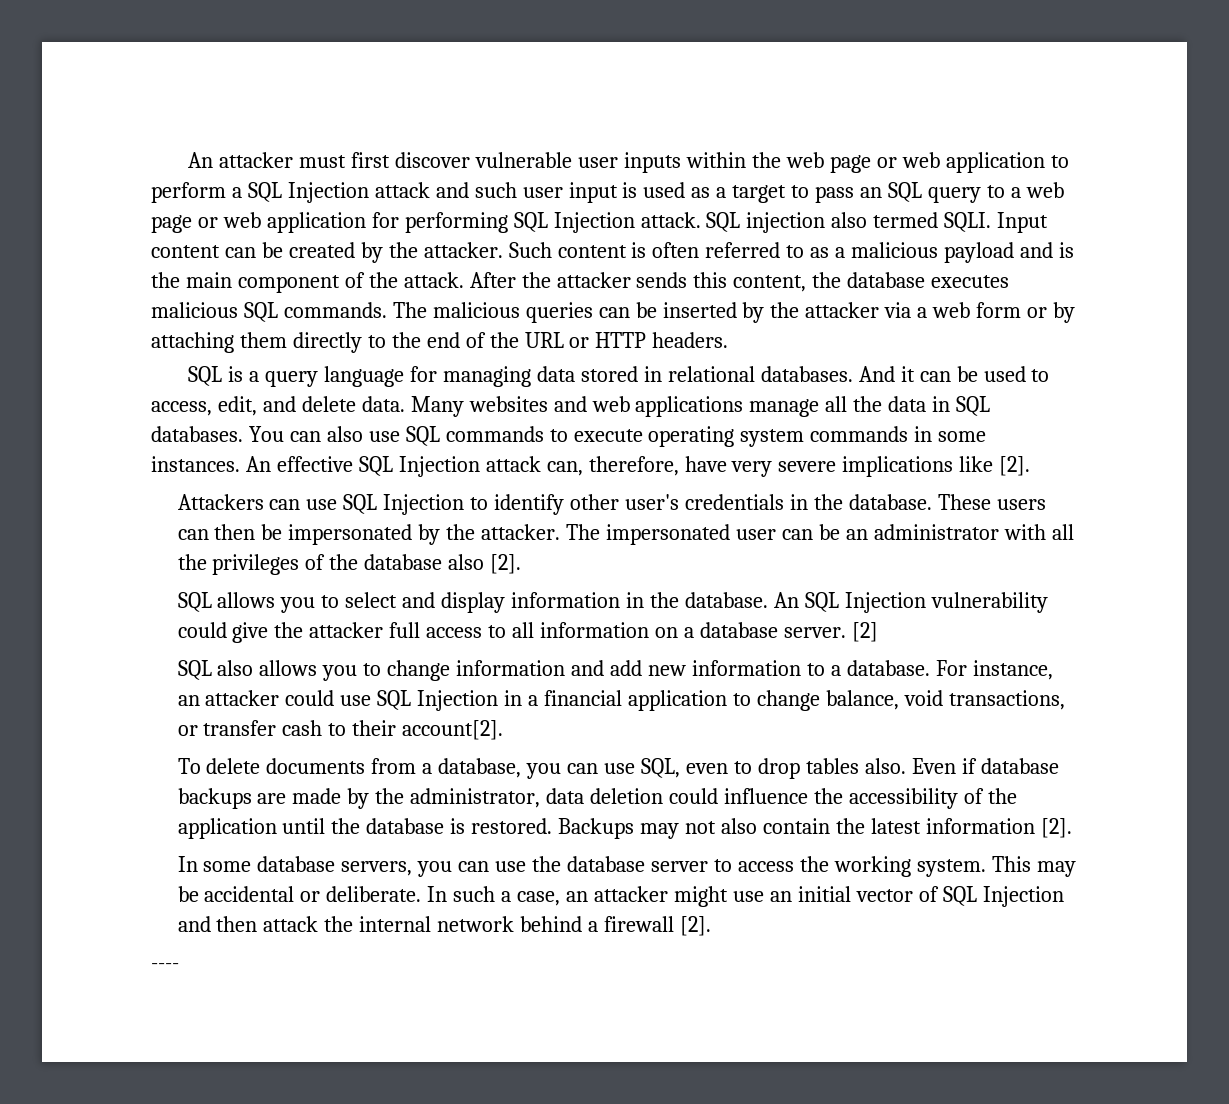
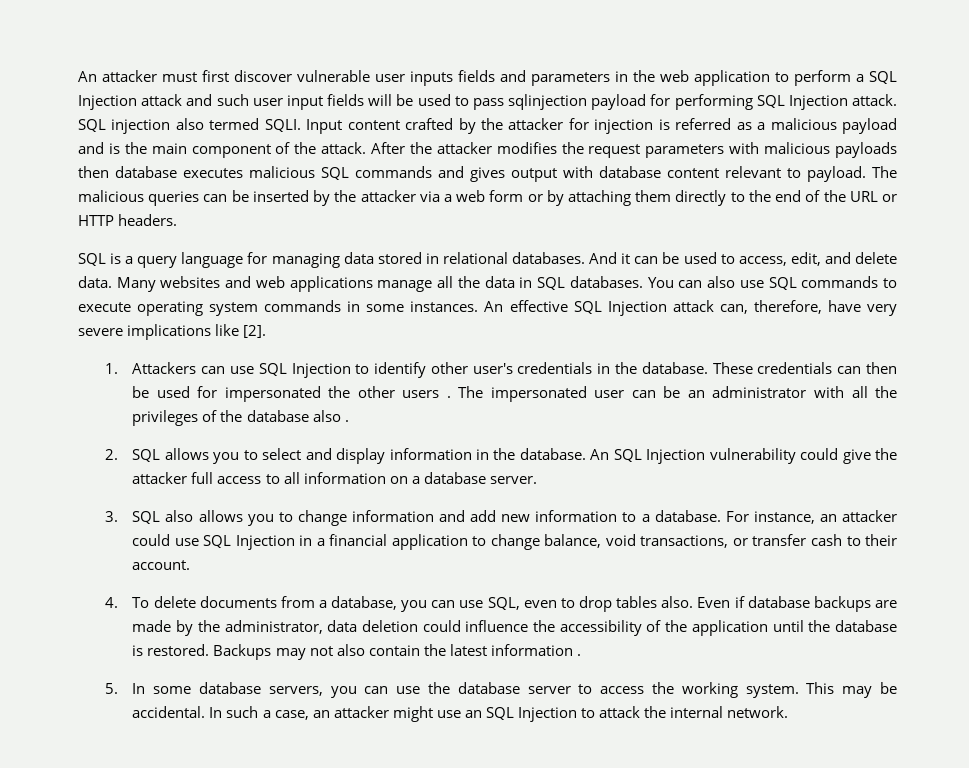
- An attacker must first discover vulnerable user inputs within the web page or web application to perform a SQL Injection attack and such user input is used as a target to pass an SQL query to a web page or web application for performing SQL Injection attack.
+ An attacker must first discover vulnerable user inputs fields and parameters in the web application to perform a SQL Injection attack and such user input fields will be used to pass sqlinjection payload for performing SQL Injection attack.
- Input content can be created by the attacker. Such content is often referred to as a malicious payload and is the main component of the attack.
+ Input content crafted by the attacker for injection is referred as a malicious payload and is the main component of the attack.
- After the attacker sends this content, the database executes malicious SQL commands.
+ After the attacker modifies the request parameters with malicious payloads then database executes malicious SQL commands and gives output with database content relevant to payload.
- Attackers can use SQL Injection to identify other user's credentials in the database.
+ 1. Attackers can use SQL Injection to identify other user's credentials in the database.
- These users can then be impersonated by the attacker.
+ These credentials can then be used for impersonated the other users .
- The impersonated user can be an administrator with all the privileges of the database also [2].
- SQL allows you to select and display information in the database.
+ The impersonated user can be an administrator with all the privileges of the database also .
+ 2. SQL allows you to select and display information in the database.
- An SQL Injection vulnerability could give the attacker full access to all information on a database server. [2]
- SQL also allows you to change information and add new information to a database.
+ An SQL Injection vulnerability could give the attacker full access to all information on a database server.
+ 3. SQL also allows you to change information and add new information to a database.
- For instance, an attacker could use SQL Injection in a financial application to change balance, void transactions, or transfer cash to their account[2].
- To delete documents from a database, you can use SQL, even to drop tables also.
+ For instance, an attacker could use SQL Injection in a financial application to change balance, void transactions, or transfer cash to their account.
+ 4. To delete documents from a database, you can use SQL, even to drop tables also.
- Backups may not also contain the latest information [2].
- In some database servers, you can use the database server to access the working system.
+ Backups may not also contain the latest information .
+ 5. In some database servers, you can use the database server to access the working system.
- This may be accidental or deliberate.
+ This may be accidental.
- In such a case, an attacker might use an initial vector of SQL Injection and then attack the internal network behind a firewall [2].
- ----
+ In such a case, an attacker might use an SQL Injection to attack the internal network.

